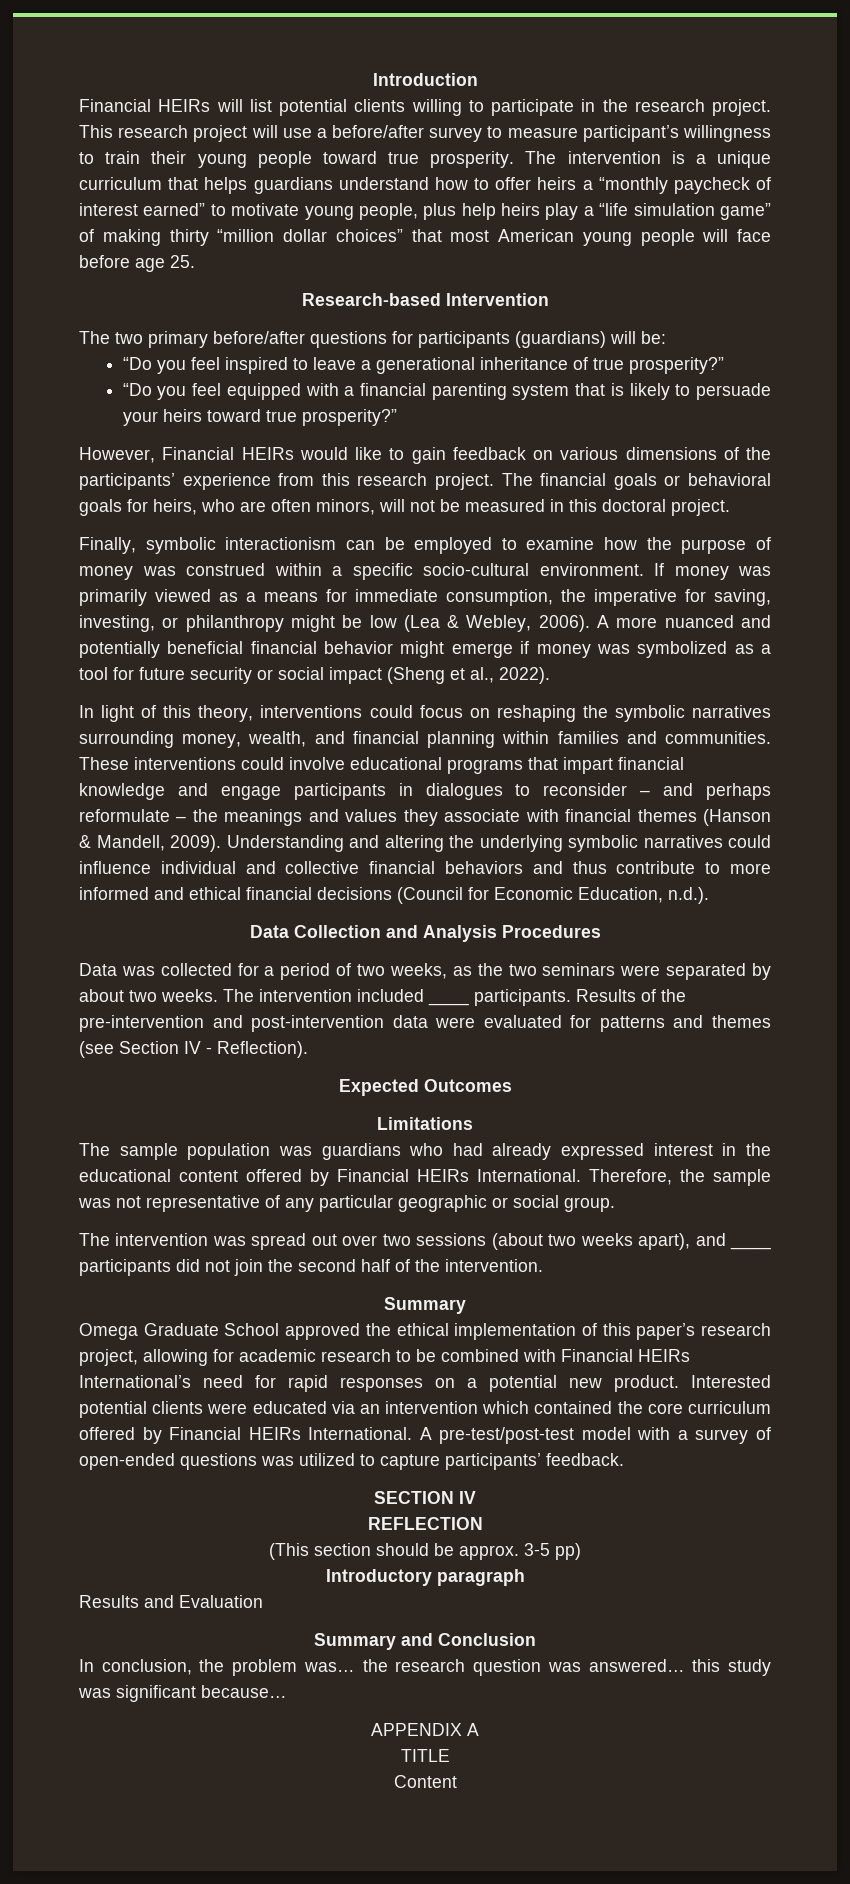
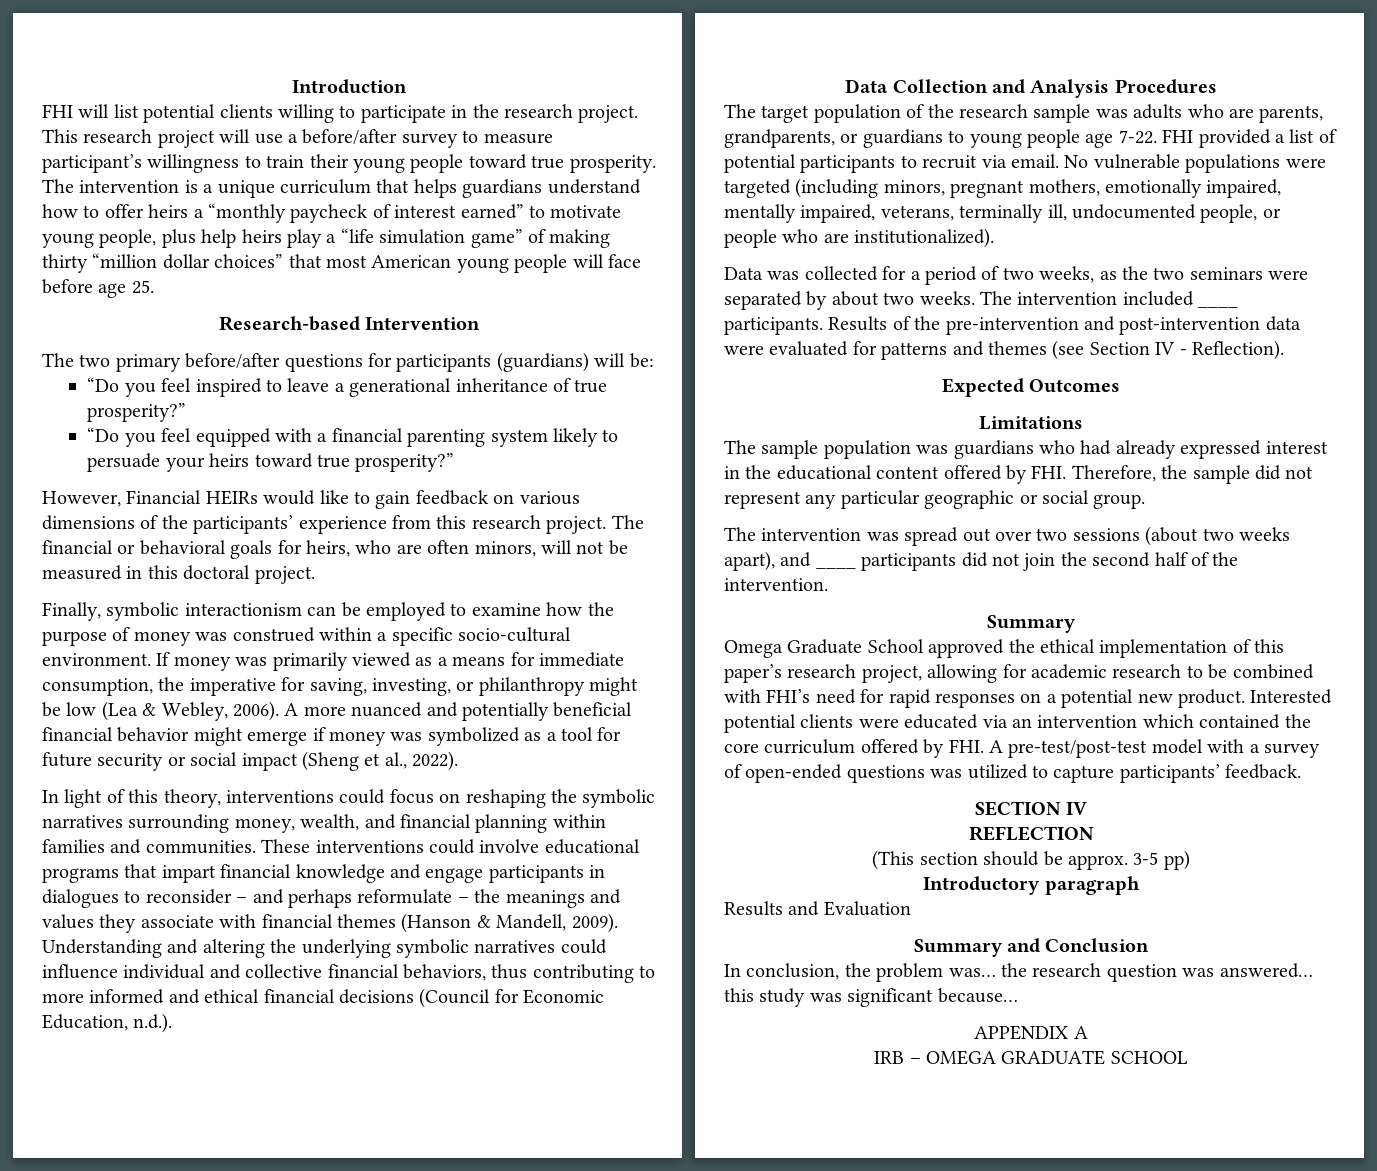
- Financial HEIRs will list potential clients willing to participate in the research project.
+ FHI will list potential clients willing to participate in the research project.
- “Do you feel equipped with a financial parenting system that is likely to persuade your heirs toward true prosperity?”
+ “Do you feel equipped with a financial parenting system likely to persuade your heirs toward true prosperity?”
- The financial goals or behavioral goals for heirs, who are often minors, will not be measured in this doctoral project.
+ The financial or behavioral goals for heirs, who are often minors, will not be measured in this doctoral project.
- Understanding and altering the underlying symbolic narratives could influence individual and collective financial behaviors and thus contribute to more informed and ethical financial decisions (Council for Economic Education, n.d.).
+ Understanding and altering the underlying symbolic narratives could influence individual and collective financial behaviors, thus contributing to more informed and ethical financial decisions (Council for Economic Education, n.d.).
+ The target population of the research sample was adults who are parents, grandparents, or guardians to young people age 7-22. FHI provided a list of potential participants to recruit via email. No vulnerable populations were targeted (including minors, pregnant mothers, emotionally impaired, mentally impaired, veterans, terminally ill, undocumented people, or people who are institutionalized).
- The sample population was guardians who had already expressed interest in the educational content offered by Financial HEIRs International. Therefore, the sample was not representative of any particular geographic or social group.
+ The sample population was guardians who had already expressed interest in the educational content offered by FHI. Therefore, the sample did not represent any particular geographic or social group.
- Omega Graduate School approved the ethical implementation of this paper’s research project, allowing for academic research to be combined with Financial HEIRs International’s need for rapid responses on a potential new product.
+ Omega Graduate School approved the ethical implementation of this paper’s research project, allowing for academic research to be combined with FHI’s need for rapid responses on a potential new product.
- Interested potential clients were educated via an intervention which contained the core curriculum offered by Financial HEIRs International. A pre-test/post-test model with a survey of open-ended questions was utilized to capture participants’ feedback.
+ Interested potential clients were educated via an intervention which contained the core curriculum offered by FHI. A pre-test/post-test model with a survey of open-ended questions was utilized to capture participants’ feedback.
- TITLE
- Content
+ IRB – OMEGA GRADUATE SCHOOL

